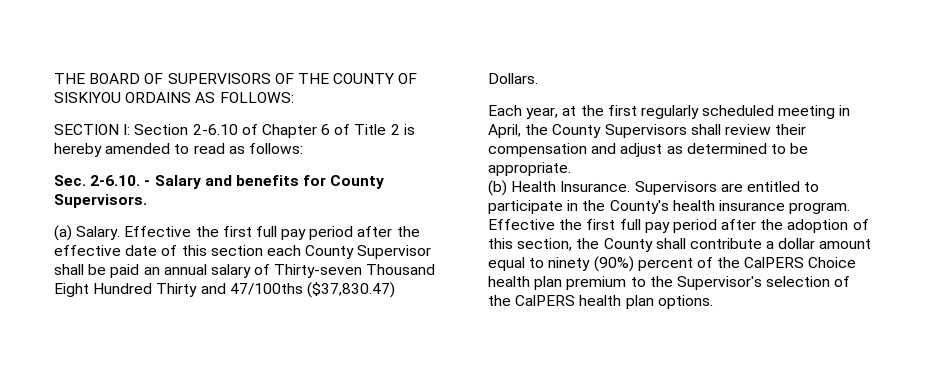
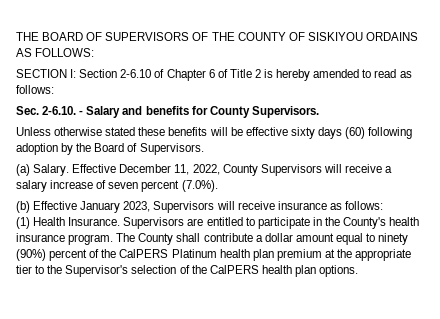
- (a) Salary. Effective the first full pay period after the effective date of this section each County Supervisor shall be paid an annual salary of Thirty-seven Thousand Eight Hundred Thirty and 47/100ths ($37,830.47) Dollars.
- Each year, at the first regularly scheduled meeting in April, the County Supervisors shall review their compensation and adjust as determined to be appropriate.
- (b) Health Insurance.
+ Unless otherwise stated these benefits will be effective sixty days (60) following adoption by the Board of Supervisors.
+ (a) Salary. Effective December 11, 2022, County Supervisors will receive a salary increase of seven percent (7.0%).
+ (b) Effective January 2023, Supervisors will receive insurance as follows:
+ (1) Health Insurance.
- Effective the first full pay period after the adoption of this section, the County shall contribute a dollar amount equal to ninety (90%) percent of the CalPERS Choice health plan premium to the Supervisor's selection of the CalPERS health plan options.
+ The County shall contribute a dollar amount equal to ninety (90%) percent of the CalPERS Platinum health plan premium at the appropriate tier to the Supervisor's selection of the CalPERS health plan options.

